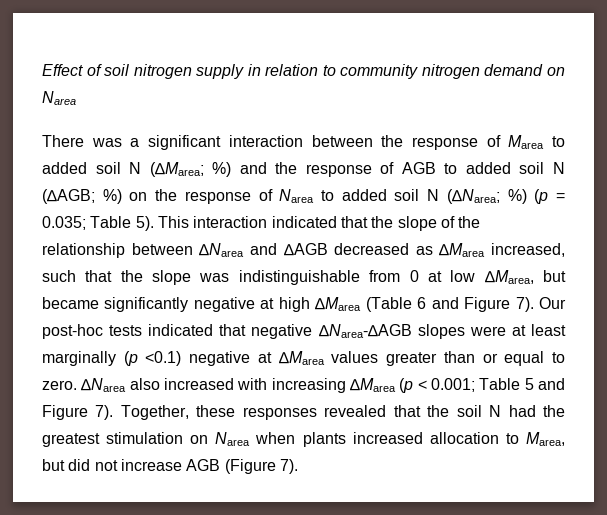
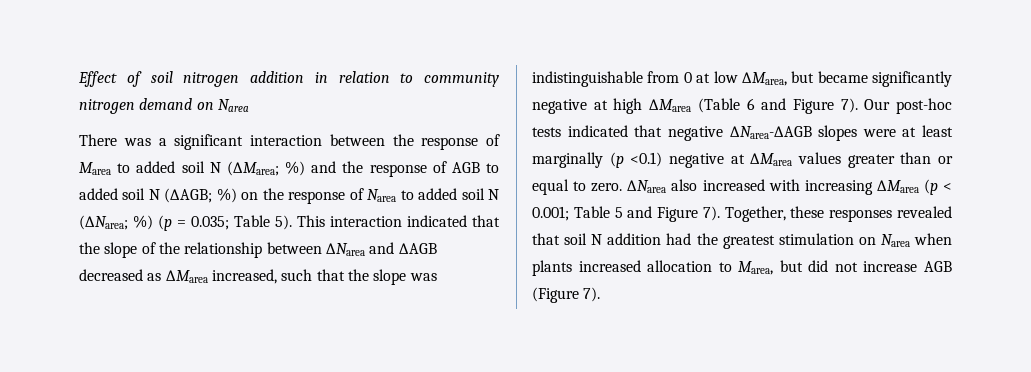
- Effect of soil nitrogen supply in relation to community nitrogen demand on Narea
+ Effect of soil nitrogen addition in relation to community nitrogen demand on Narea
- Together, these responses revealed that the soil N had the greatest stimulation on Narea when plants increased allocation to Marea, but did not increase AGB (Figure 7).
+ Together, these responses revealed that soil N addition had the greatest stimulation on Narea when plants increased allocation to Marea, but did not increase AGB (Figure 7).

